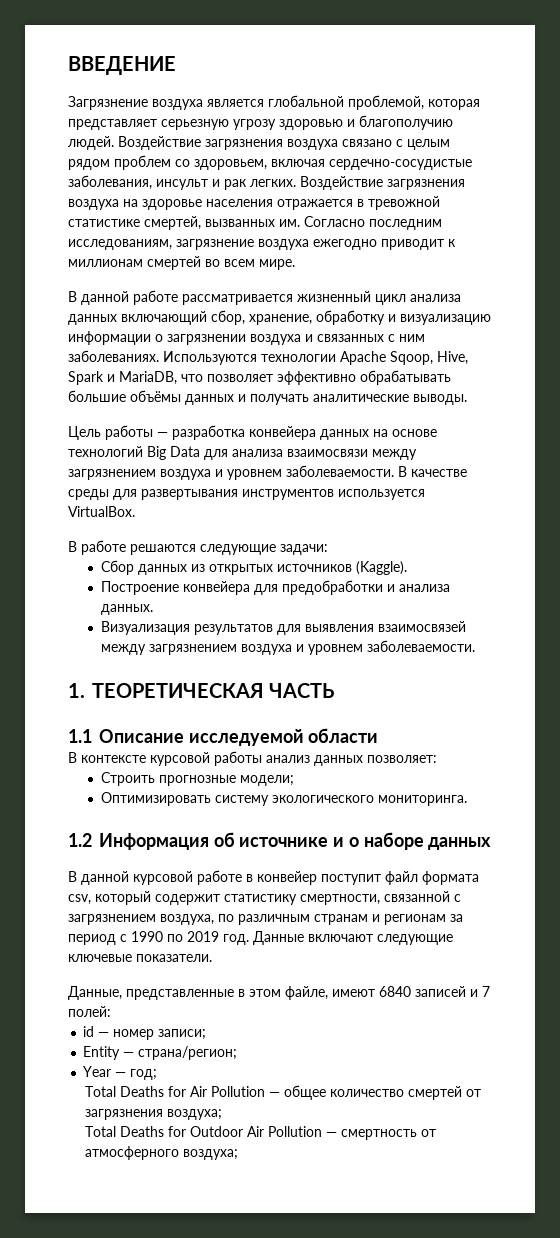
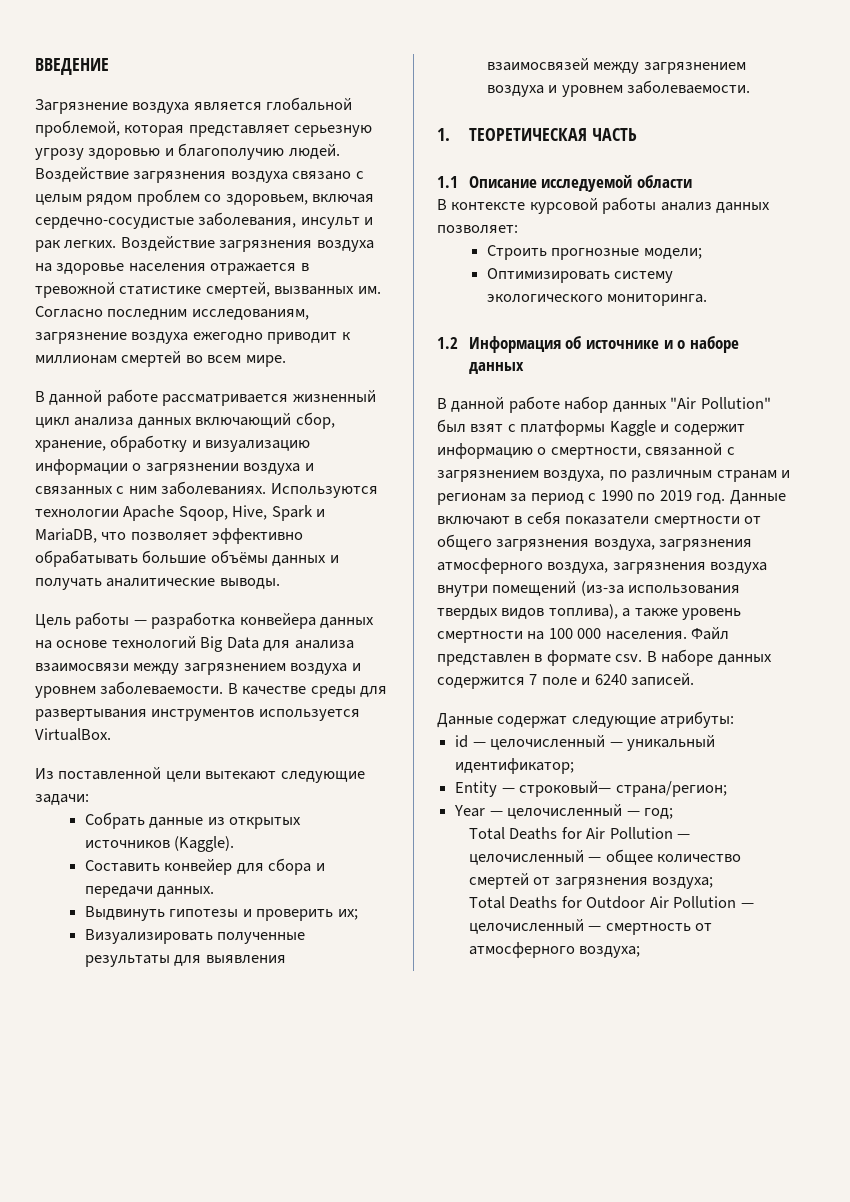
- В работе решаются следующие задачи:
+ Из поставленной цели вытекают следующие задачи:
- Сбор данных из открытых источников (Kaggle).
+ Собрать данные из открытых источников (Kaggle).
- Построение конвейера для предобработки и анализа данных.
- Визуализация результатов для выявления взаимосвязей между загрязнением воздуха и уровнем заболеваемости.
+ Составить конвейер для сбора и передачи данных.
+ Выдвинуть гипотезы и проверить их;
+ Визуализировать полученные результаты для выявления взаимосвязей между загрязнением воздуха и уровнем заболеваемости.
- В данной курсовой работе в конвейер поступит файл формата csv, который содержит статистику смертности, связанной с загрязнением воздуха, по различным странам и регионам за период с 1990 по 2019 год.
+ В данной работе набор данных "Air Pollution" был взят с платформы Kaggle и содержит информацию о смертности, связанной с загрязнением воздуха, по различным странам и регионам за период с 1990 по 2019 год.
- Данные включают следующие ключевые показатели.
- Данные, представленные в этом файле, имеют 6840 записей и 7 полей:
- id — номер записи;
+ Данные включают в себя показатели смертности от общего загрязнения воздуха, загрязнения атмосферного воздуха, загрязнения воздуха внутри помещений (из-за использования твердых видов топлива), а также уровень смертности на 100 000 населения. Файл представлен в формате csv. В наборе данных содержится 7 поле и 6240 записей.
+ Данные содержат следующие атрибуты:
+ id — целочисленный — уникальный идентификатор;
- Entity — страна/регион;
+ Entity — строковый— страна/регион;
- Year — год;
+ Year — целочисленный — год;
- Total Deaths for Air Pollution — общее количество смертей от загрязнения воздуха;
+ Total Deaths for Air Pollution — целочисленный — общее количество смертей от загрязнения воздуха;
- Total Deaths for Outdoor Air Pollution — смертность от атмосферного воздуха;
+ Total Deaths for Outdoor Air Pollution — целочисленный — смертность от атмосферного воздуха;

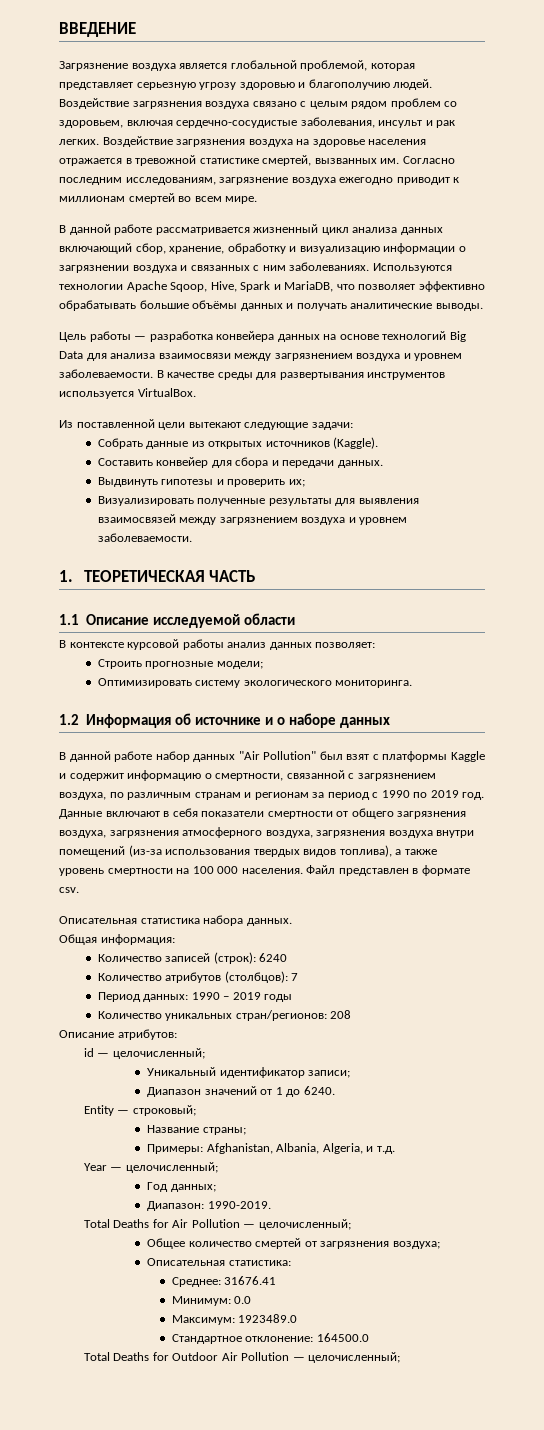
- Файл представлен в формате csv. В наборе данных содержится 7 поле и 6240 записей.
- Данные содержат следующие атрибуты:
- id — целочисленный — уникальный идентификатор;
- Entity — строковый— страна/регион;
- Year — целочисленный — год;
+ Файл представлен в формате csv.
+ Описательная статистика набора данных.
+ Общая информация:
+ Количество записей (строк): 6240
+ Количество атрибутов (столбцов): 7
+ Период данных: 1990 – 2019 годы
+ Количество уникальных стран/регионов: 208
+ Описание атрибутов:
+ id — целочисленный;
+ Уникальный идентификатор записи;
+ Диапазон значений от 1 до 6240.
+ Entity — строковый;
+ Название страны;
+ Примеры: Afghanistan, Albania, Algeria, и т.д.
+ Year — целочисленный;
+ Год данных;
+ Диапазон: 1990-2019.
- Total Deaths for Air Pollution — целочисленный — общее количество смертей от загрязнения воздуха;
+ Total Deaths for Air Pollution — целочисленный;
+ Общее количество смертей от загрязнения воздуха;
+ Описательная статистика:
+ Среднее: 31676.41
+ Минимум: 0.0
+ Максимум: 1923489.0
+ Стандартное отклонение: 164500.0
- Total Deaths for Outdoor Air Pollution — целочисленный — смертность от атмосферного воздуха;
+ Total Deaths for Outdoor Air Pollution — целочисленный;

